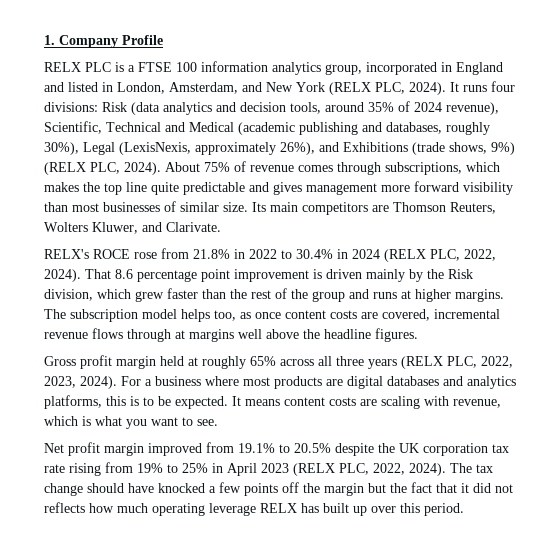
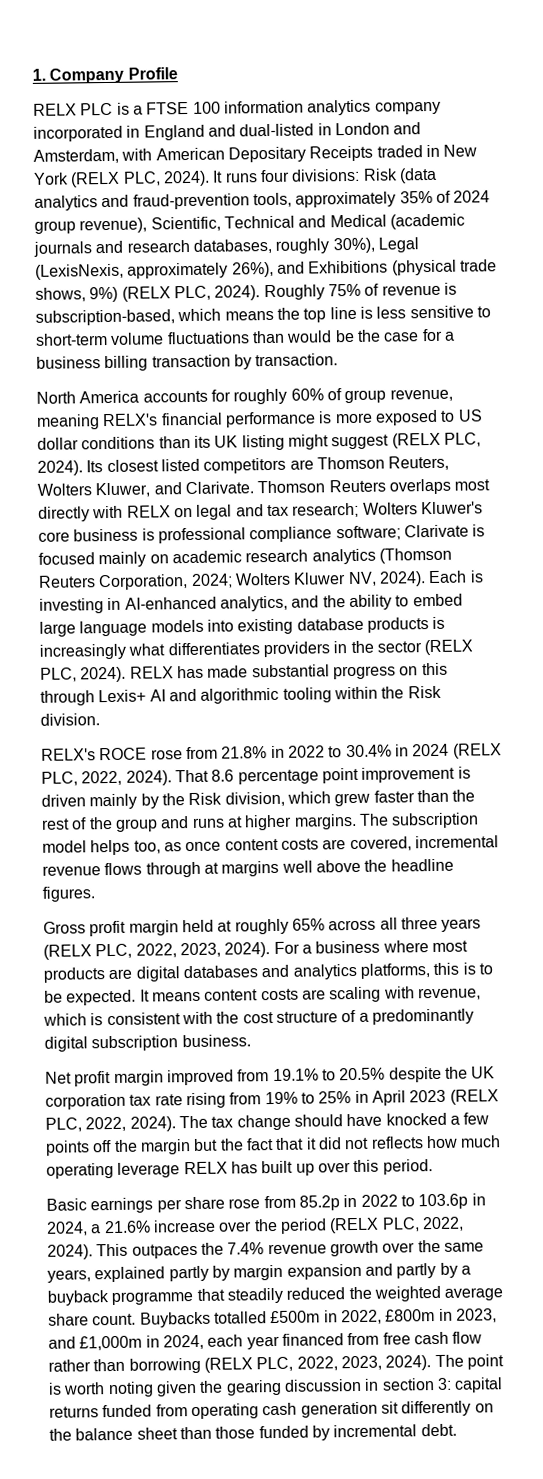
- RELX PLC is a FTSE 100 information analytics group, incorporated in England and listed in London, Amsterdam, and New York (RELX PLC, 2024).
+ RELX PLC is a FTSE 100 information analytics company incorporated in England and dual-listed in London and Amsterdam, with American Depositary Receipts traded in New York (RELX PLC, 2024).
- It runs four divisions: Risk (data analytics and decision tools, around 35% of 2024 revenue), Scientific, Technical and Medical (academic publishing and databases, roughly 30%), Legal (LexisNexis, approximately 26%), and Exhibitions (trade shows, 9%) (RELX PLC, 2024).
+ It runs four divisions: Risk (data analytics and fraud-prevention tools, approximately 35% of 2024 group revenue), Scientific, Technical and Medical (academic journals and research databases, roughly 30%), Legal (LexisNexis, approximately 26%), and Exhibitions (physical trade shows, 9%) (RELX PLC, 2024).
- About 75% of revenue comes through subscriptions, which makes the top line quite predictable and gives management more forward visibility than most businesses of similar size. Its main competitors are Thomson Reuters, Wolters Kluwer, and Clarivate.
+ Roughly 75% of revenue is subscription-based, which means the top line is less sensitive to short-term volume fluctuations than would be the case for a business billing transaction by transaction.
+ North America accounts for roughly 60% of group revenue, meaning RELX's financial performance is more exposed to US dollar conditions than its UK listing might suggest (RELX PLC, 2024). Its closest listed competitors are Thomson Reuters, Wolters Kluwer, and Clarivate. Thomson Reuters overlaps most directly with RELX on legal and tax research; Wolters Kluwer's core business is professional compliance software; Clarivate is focused mainly on academic research analytics (Thomson Reuters Corporation, 2024; Wolters Kluwer NV, 2024). Each is investing in AI-enhanced analytics, and the ability to embed large language models into existing database products is increasingly what differentiates providers in the sector (RELX PLC, 2024). RELX has made substantial progress on this through Lexis+ AI and algorithmic tooling within the Risk division.
- It means content costs are scaling with revenue, which is what you want to see.
+ It means content costs are scaling with revenue, which is consistent with the cost structure of a predominantly digital subscription business.
+ Basic earnings per share rose from 85.2p in 2022 to 103.6p in 2024, a 21.6% increase over the period (RELX PLC, 2022, 2024). This outpaces the 7.4% revenue growth over the same years, explained partly by margin expansion and partly by a buyback programme that steadily reduced the weighted average share count. Buybacks totalled £500m in 2022, £800m in 2023, and £1,000m in 2024, each year financed from free cash flow rather than borrowing (RELX PLC, 2022, 2023, 2024). The point is worth noting given the gearing discussion in section 3: capital returns funded from operating cash generation sit differently on the balance sheet than those funded by incremental debt.

